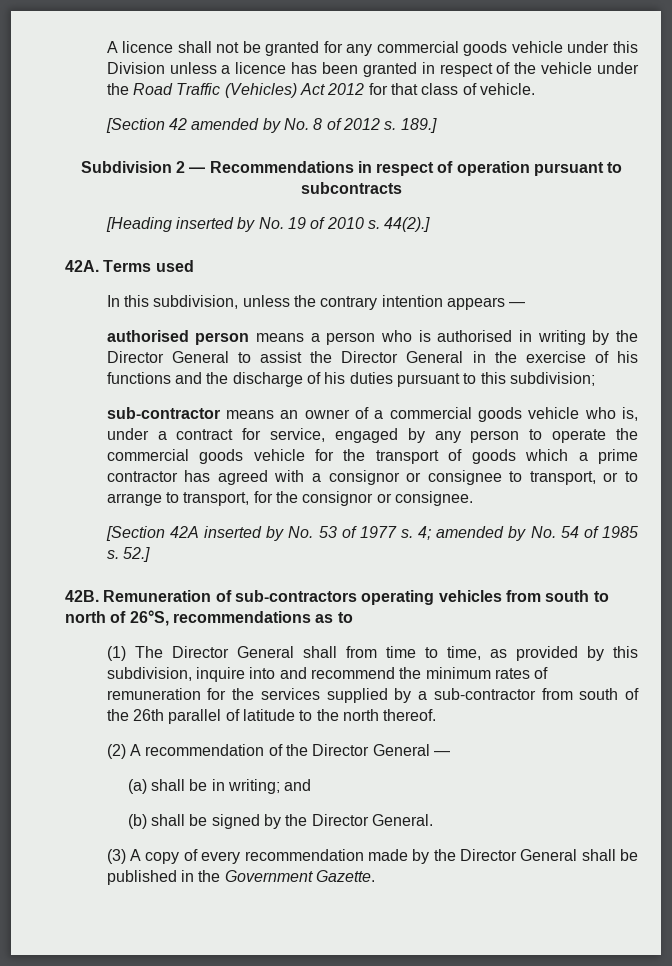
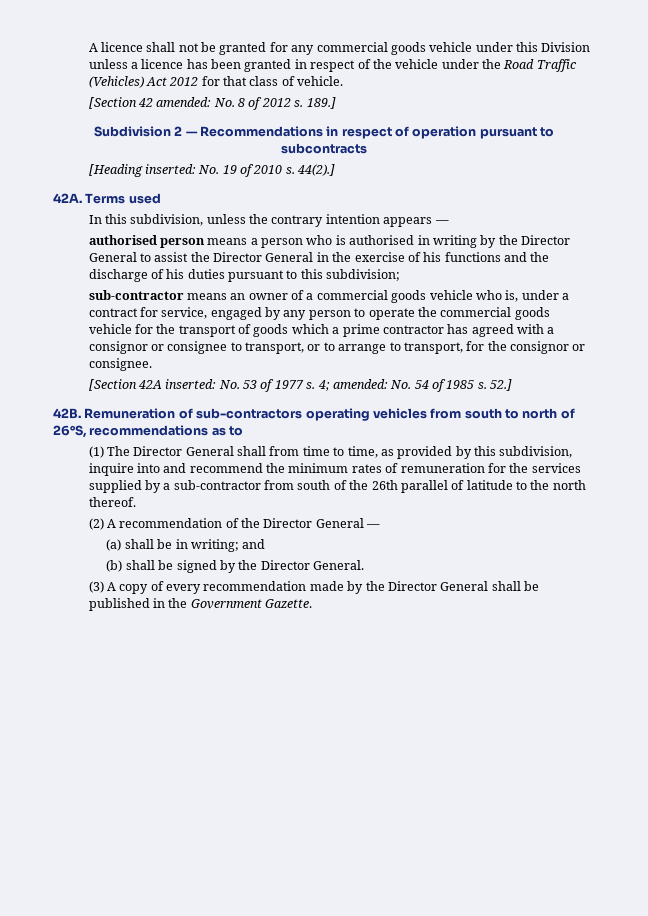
- [Section 42 amended by No. 8 of 2012 s.
+ [Section 42 amended: No. 8 of 2012 s.
- [Heading inserted by No. 19 of 2010 s.
+ [Heading inserted: No. 19 of 2010 s.
- [Section 42A inserted by No. 53 of 1977 s.
+ [Section 42A inserted: No. 53 of 1977 s.
- 4; amended by No. 54 of 1985 s.
+ 4; amended: No. 54 of 1985 s.

